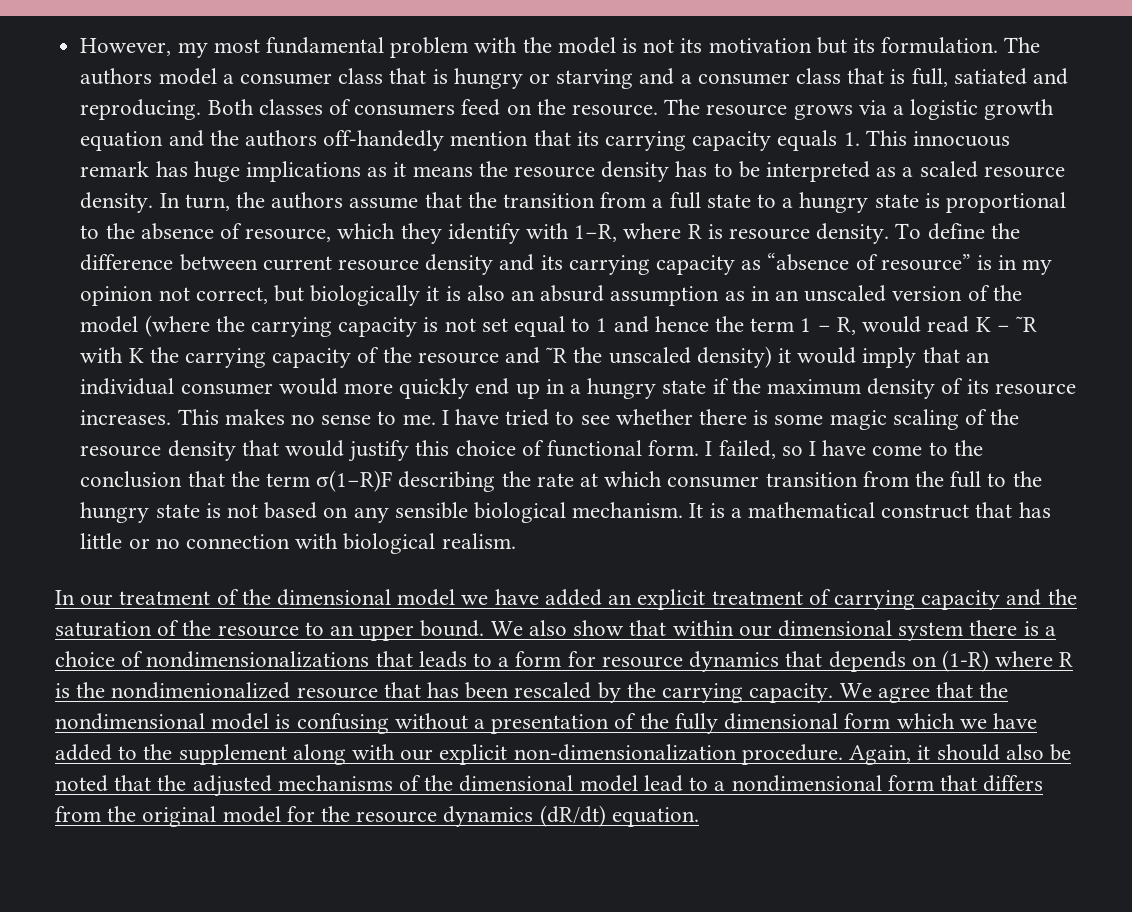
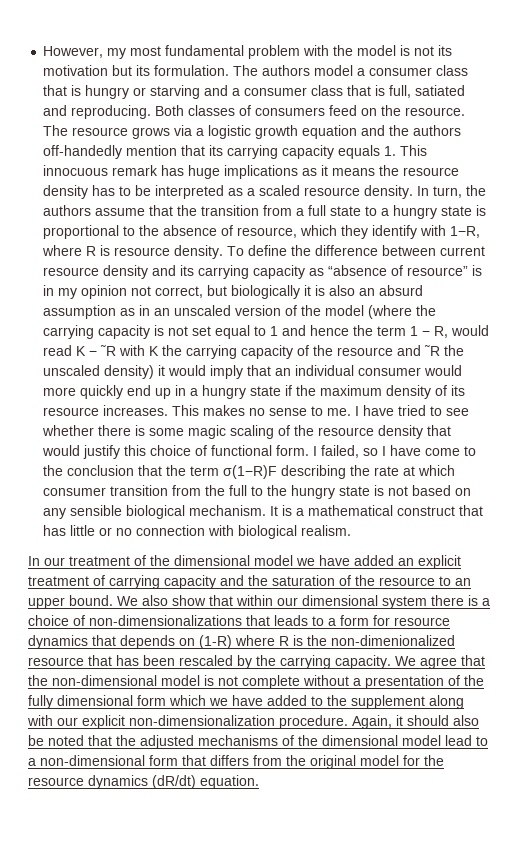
- We also show that within our dimensional system there is a choice of nondimensionalizations that leads to a form for resource dynamics that depends on (1-R) where R is the nondimenionalized resource that has been rescaled by the carrying capacity.
+ We also show that within our dimensional system there is a choice of non-dimensionalizations that leads to a form for resource dynamics that depends on (1-R) where R is the non-dimenionalized resource that has been rescaled by the carrying capacity.
- We agree that the nondimensional model is confusing without a presentation of the fully dimensional form which we have added to the supplement along with our explicit non-dimensionalization procedure.
+ We agree that the non-dimensional model is not complete without a presentation of the fully dimensional form which we have added to the supplement along with our explicit non-dimensionalization procedure.
- Again, it should also be noted that the adjusted mechanisms of the dimensional model lead to a nondimensional form that differs from the original model for the resource dynamics (dR/dt) equation.
+ Again, it should also be noted that the adjusted mechanisms of the dimensional model lead to a non-dimensional form that differs from the original model for the resource dynamics (dR/dt) equation.

